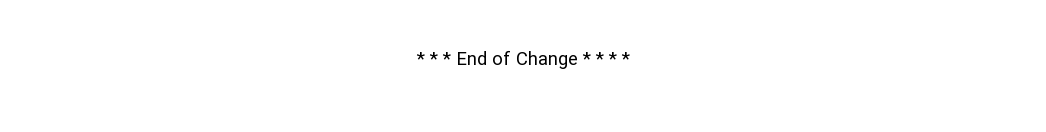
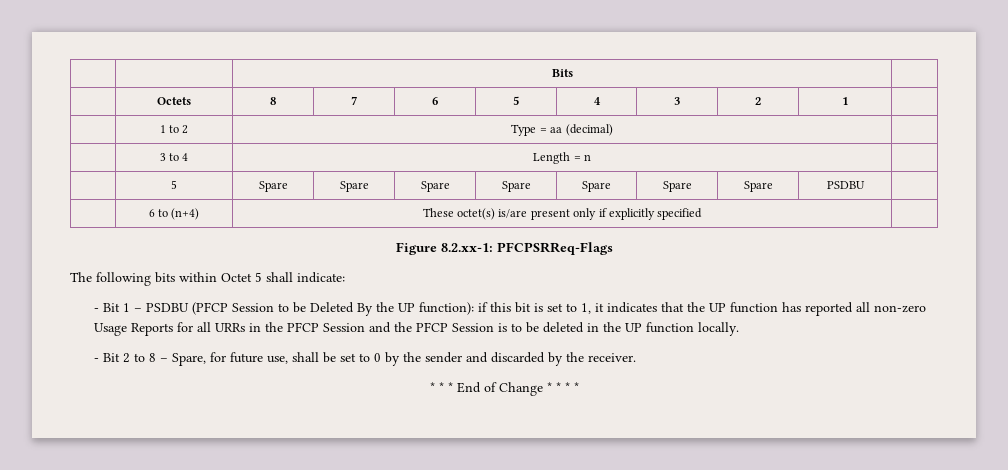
+ | | Bits |
+ | Octets | 8 | 7 | 6 | 5 | 4 | 3 | 2 | 1 |
+ | 1 to 2 | Type = aa (decimal) |
+ | 3 to 4 | Length = n |
+ | 5 | Spare | Spare | Spare | Spare | Spare | Spare | Spare | PSDBU |
+ | 6 to (n+4) | These octet(s) is/are present only if explicitly specified |
+ Figure 8.2.xx-1: PFCPSRReq-Flags
+ The following bits within Octet 5 shall indicate:
+ - Bit 1 – PSDBU (PFCP Session to be Deleted By the UP function): if this bit is set to 1, it indicates that the UP function has reported all non-zero Usage Reports for all URRs in the PFCP Session and the PFCP Session is to be deleted in the UP function locally.
+ - Bit 2 to 8 – Spare, for future use, shall be set to 0 by the sender and discarded by the receiver.

